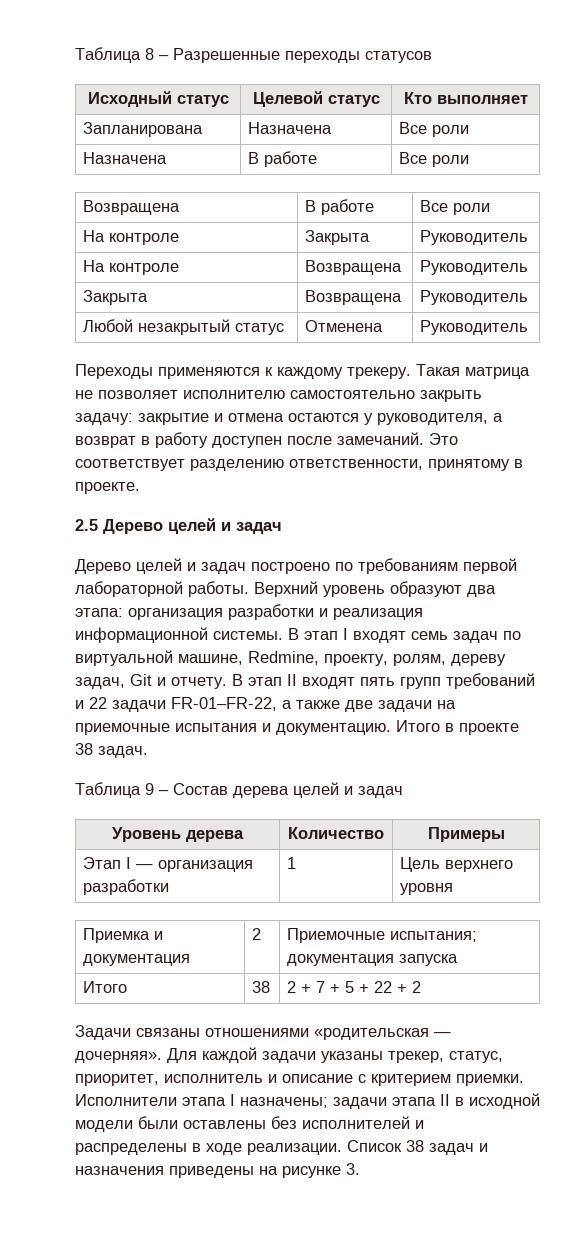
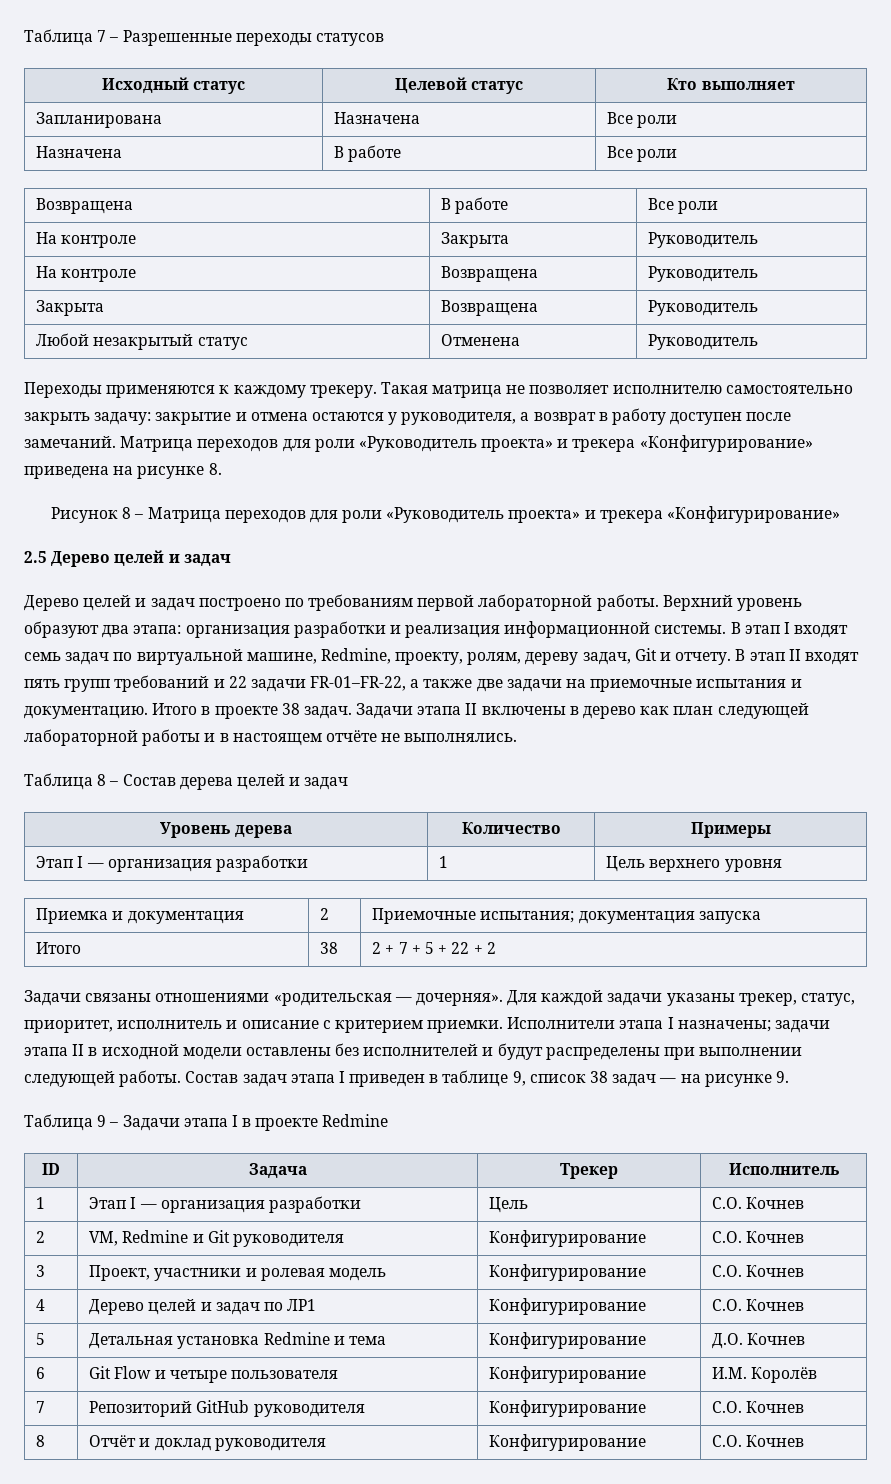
- Таблица 8 – Разрешенные переходы статусов
+ Таблица 7 – Разрешенные переходы статусов
- Это соответствует разделению ответственности, принятому в проекте.
+ Матрица переходов для роли «Руководитель проекта» и трекера «Конфигурирование» приведена на рисунке 8.
+ Рисунок 8 – Матрица переходов для роли «Руководитель проекта» и трекера «Конфигурирование»
- Итого в проекте 38 задач.
- Таблица 9 – Состав дерева целей и задач
+ Итого в проекте 38 задач. Задачи этапа II включены в дерево как план следующей лабораторной работы и в настоящем отчёте не выполнялись.
+ Таблица 8 – Состав дерева целей и задач
- Исполнители этапа I назначены; задачи этапа II в исходной модели были оставлены без исполнителей и распределены в ходе реализации. Список 38 задач и назначения приведены на рисунке 3.
+ Исполнители этапа I назначены; задачи этапа II в исходной модели оставлены без исполнителей и будут распределены при выполнении следующей работы. Состав задач этапа I приведен в таблице 9, список 38 задач — на рисунке 9.
+ Таблица 9 – Задачи этапа I в проекте Redmine
+ ID | Задача | Трекер | Исполнитель
+ 1 | Этап I — организация разработки | Цель | С.О. Кочнев
+ 2 | VM, Redmine и Git руководителя | Конфигурирование | С.О. Кочнев
+ 3 | Проект, участники и ролевая модель | Конфигурирование | С.О. Кочнев
+ 4 | Дерево целей и задач по ЛР1 | Конфигурирование | С.О. Кочнев
+ 5 | Детальная установка Redmine и тема | Конфигурирование | Д.О. Кочнев
+ 6 | Git Flow и четыре пользователя | Конфигурирование | И.М. Королёв
+ 7 | Репозиторий GitHub руководителя | Конфигурирование | С.О. Кочнев
+ 8 | Отчёт и доклад руководителя | Конфигурирование | С.О. Кочнев

